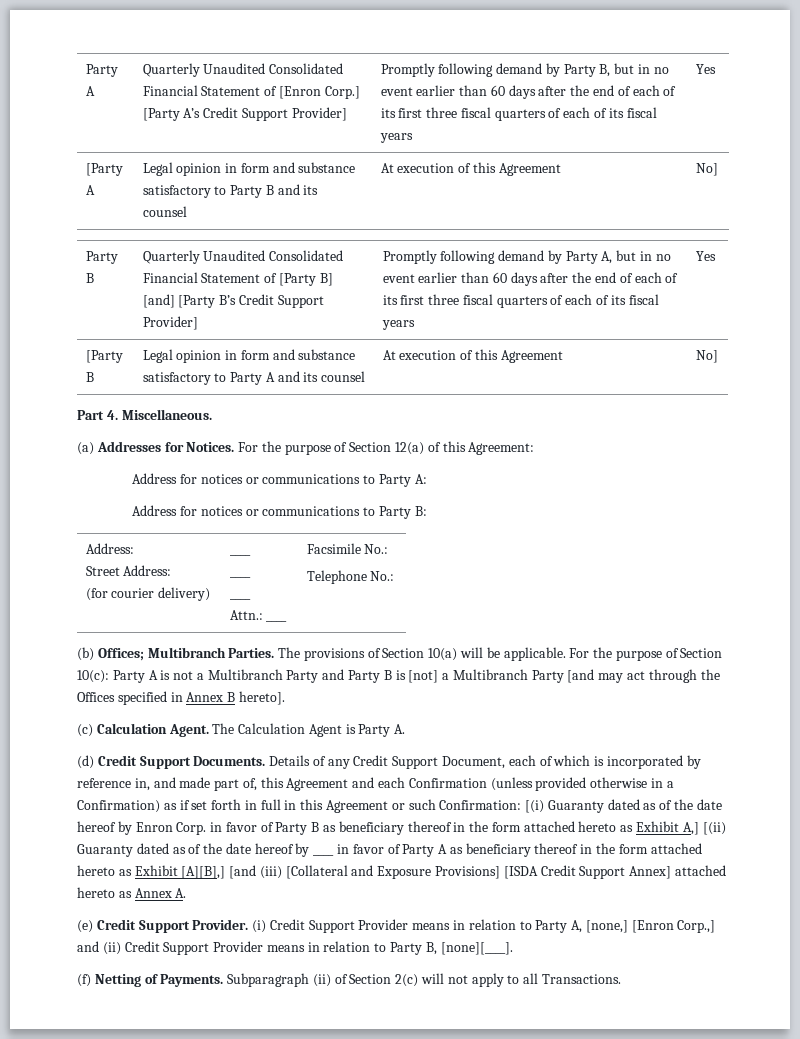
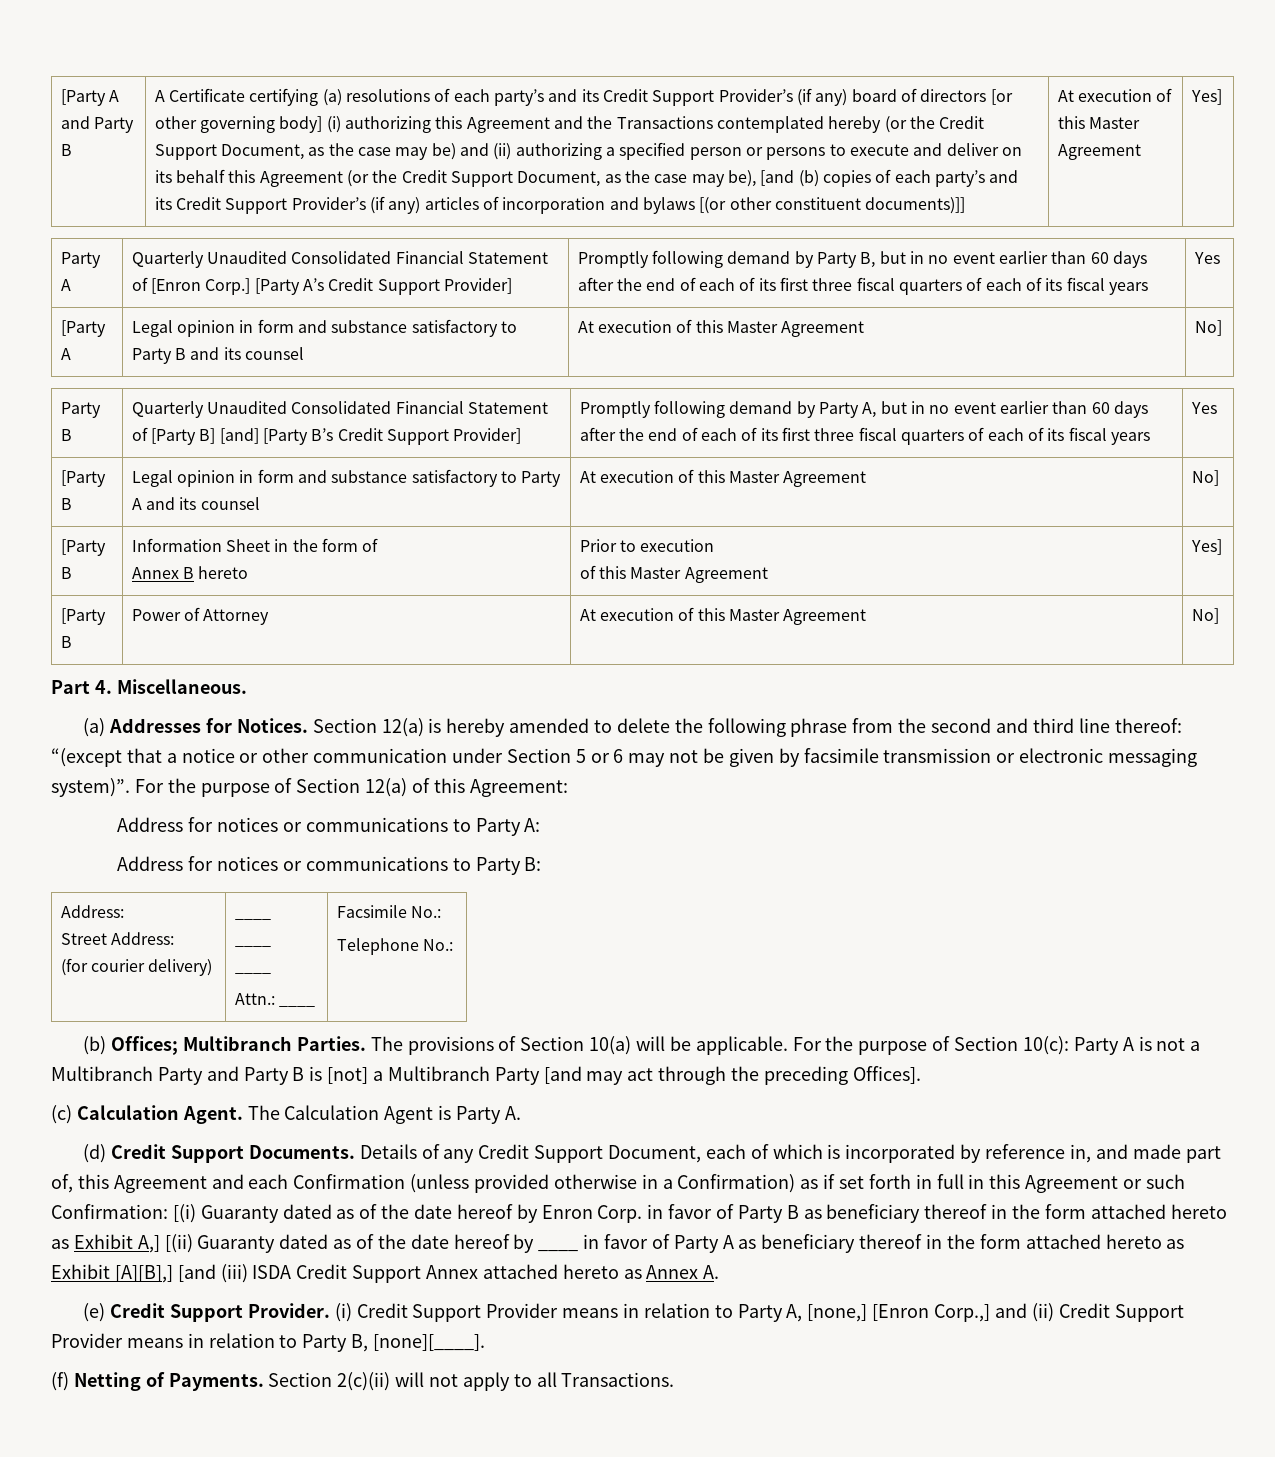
+ [Party A and Party B | A Certificate certifying (a) resolutions of each party’s and its Credit Support Provider’s (if any) board of directors [or other governing body] (i) authorizing this Agreement and the Transactions contemplated hereby (or the Credit Support Document, as the case may be) and (ii) authorizing a specified person or persons to execute and deliver on its behalf this Agreement (or the Credit Support Document, as the case may be), [and (b) copies of each party’s and its Credit Support Provider’s (if any) articles of incorporation and bylaws [(or other constituent documents)]] | At execution of this Master Agreement | Yes]
- [Party A | Legal opinion in form and substance satisfactory to Party B and its counsel | At execution of this Agreement | No]
+ [Party A | Legal opinion in form and substance satisfactory to Party B and its counsel | At execution of this Master Agreement | No]
- [Party B | Legal opinion in form and substance satisfactory to Party A and its counsel | At execution of this Agreement | No]
+ [Party B | Legal opinion in form and substance satisfactory to Party A and its counsel | At execution of this Master Agreement | No]
+ [Party B | Information Sheet in the form of
+ Annex B hereto | Prior to execution
+ of this Master Agreement | Yes]
+ [Party B | Power of Attorney | At execution of this Master Agreement | No]
+ Section 12(a) is hereby amended to delete the following phrase from the second and third line thereof: “(except that a notice or other communication under Section 5 or 6 may not be given by facsimile transmission or electronic messaging system)”.
- For the purpose of Section 10(c): Party A is not a Multibranch Party and Party B is [not] a Multibranch Party [and may act through the Offices specified in Annex B hereto].
+ For the purpose of Section 10(c): Party A is not a Multibranch Party and Party B is [not] a Multibranch Party [and may act through the preceding Offices].
- [(i) Guaranty dated as of the date hereof by Enron Corp. in favor of Party B as beneficiary thereof in the form attached hereto as Exhibit A,] [(ii) Guaranty dated as of the date hereof by ____ in favor of Party A as beneficiary thereof in the form attached hereto as Exhibit [A][B],] [and (iii) [Collateral and Exposure Provisions] [ISDA Credit Support Annex] attached hereto as Annex A.
+ [(i) Guaranty dated as of the date hereof by Enron Corp. in favor of Party B as beneficiary thereof in the form attached hereto as Exhibit A,] [(ii) Guaranty dated as of the date hereof by ____ in favor of Party A as beneficiary thereof in the form attached hereto as Exhibit [A][B],] [and (iii) ISDA Credit Support Annex attached hereto as Annex A.
- Subparagraph (ii) of Section 2(c) will not apply to all Transactions.
+ Section 2(c)(ii) will not apply to all Transactions.

